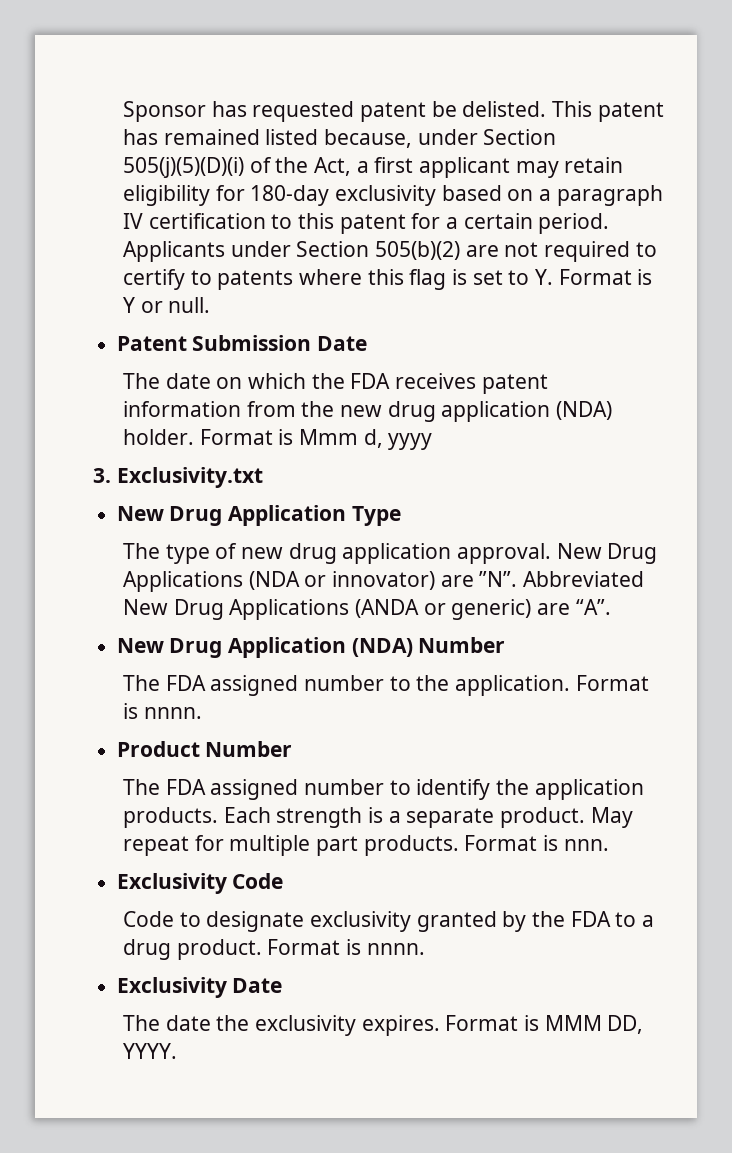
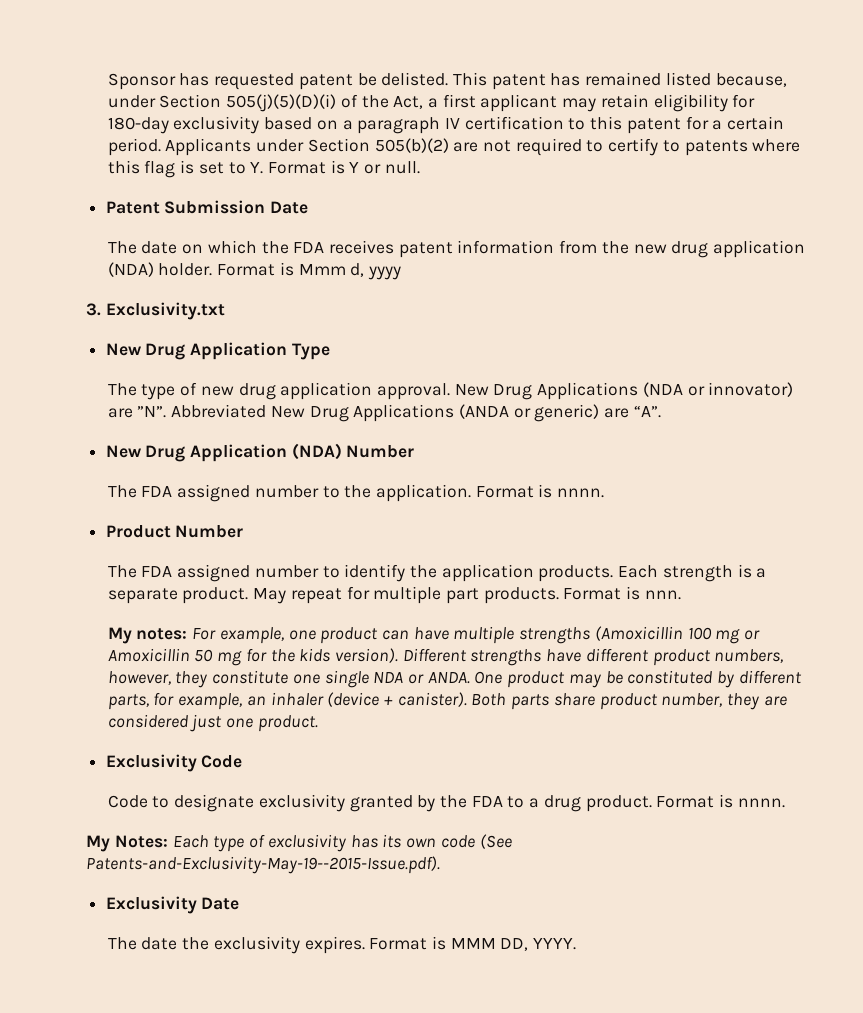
+ My notes: For example, one product can have multiple strengths (Amoxicillin 100 mg or Amoxicillin 50 mg for the kids version). Different strengths have different product numbers, however, they constitute one single NDA or ANDA. One product may be constituted by different parts, for example, an inhaler (device + canister). Both parts share product number, they are considered just one product.
+ My Notes: Each type of exclusivity has its own code (See Patents-and-Exclusivity-May-19--2015-Issue.pdf).

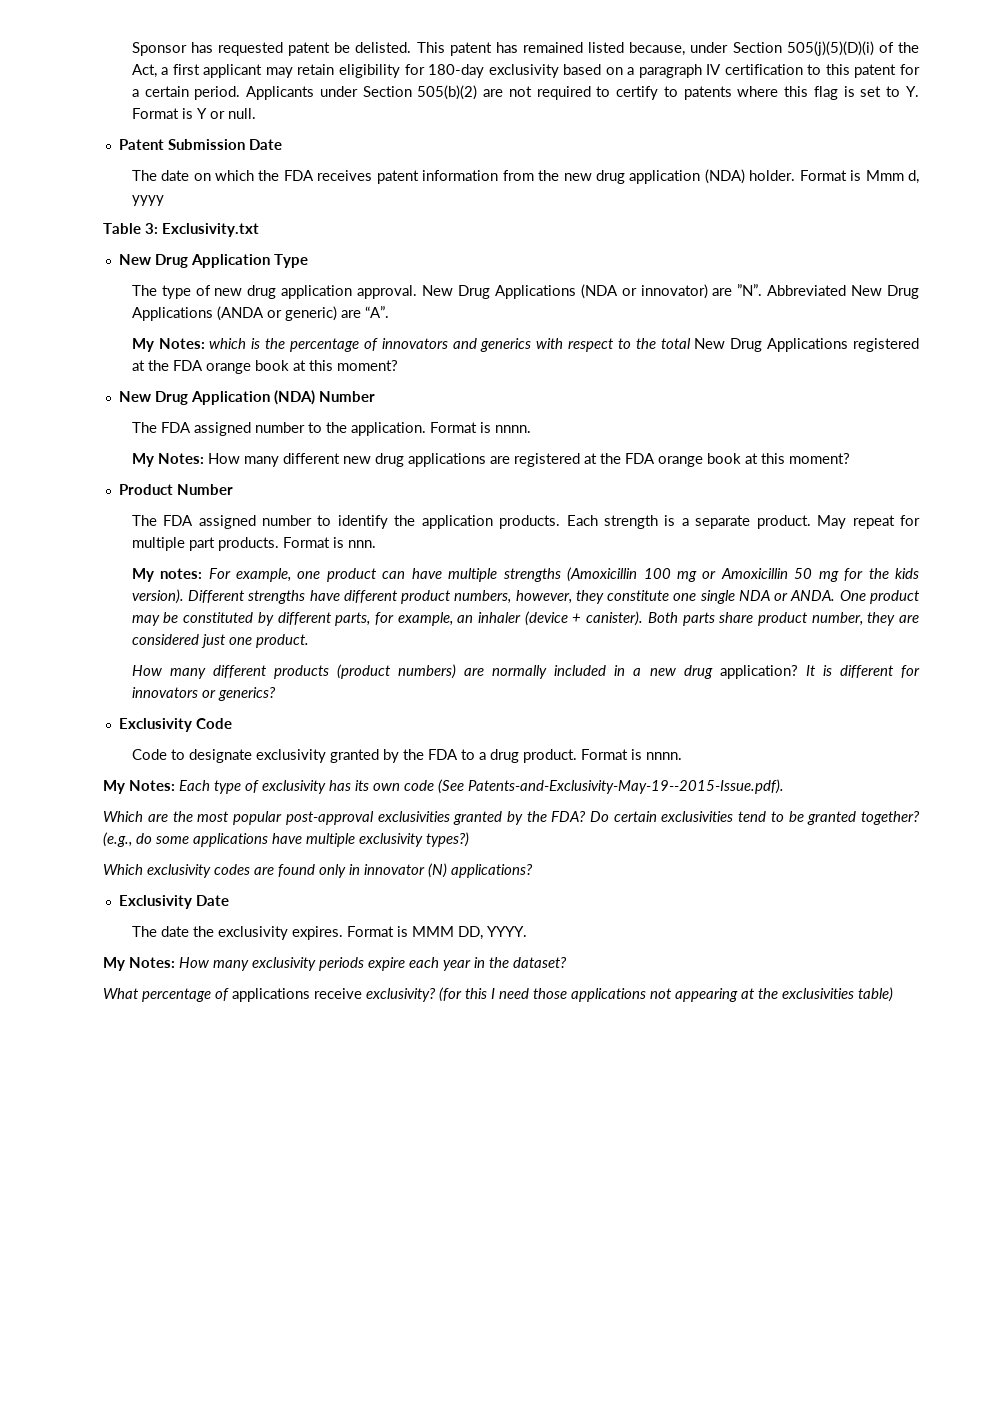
- 3. Exclusivity.txt
+ Table 3: Exclusivity.txt
+ My Notes: which is the percentage of innovators and generics with respect to the total New Drug Applications registered at the FDA orange book at this moment?
+ My Notes: How many different new drug applications are registered at the FDA orange book at this moment?
+ How many different products (product numbers) are normally included in a new drug application? It is different for innovators or generics?
+ Which are the most popular post-approval exclusivities granted by the FDA? Do certain exclusivities tend to be granted together? (e.g., do some applications have multiple exclusivity types?)
+ Which exclusivity codes are found only in innovator (N) applications?
+ My Notes: How many exclusivity periods expire each year in the dataset?
+ What percentage of applications receive exclusivity? (for this I need those applications not appearing at the exclusivities table)

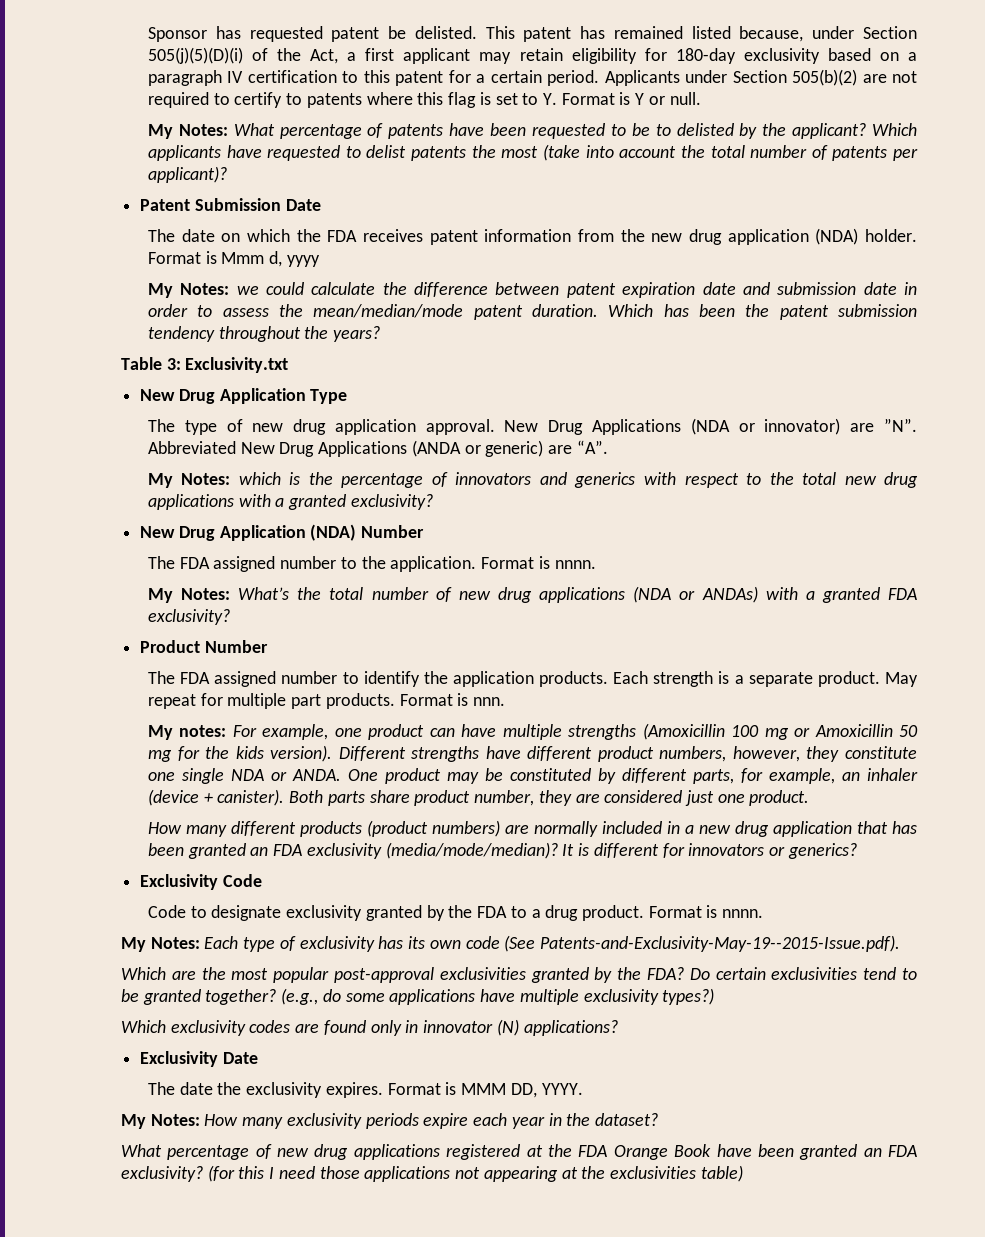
+ My Notes: What percentage of patents have been requested to be to delisted by the applicant? Which applicants have requested to delist patents the most (take into account the total number of patents per applicant)?
+ My Notes: we could calculate the difference between patent expiration date and submission date in order to assess the mean/median/mode patent duration. Which has been the patent submission tendency throughout the years?
- My Notes: which is the percentage of innovators and generics with respect to the total New Drug Applications registered at the FDA orange book at this moment?
+ My Notes: which is the percentage of innovators and generics with respect to the total new drug applications with a granted exclusivity?
- My Notes: How many different new drug applications are registered at the FDA orange book at this moment?
+ My Notes: What’s the total number of new drug applications (NDA or ANDAs) with a granted FDA exclusivity?
- How many different products (product numbers) are normally included in a new drug application?
+ How many different products (product numbers) are normally included in a new drug application that has been granted an FDA exclusivity (media/mode/median)?
- What percentage of applications receive exclusivity?
+ What percentage of new drug applications registered at the FDA Orange Book have been granted an FDA exclusivity?

